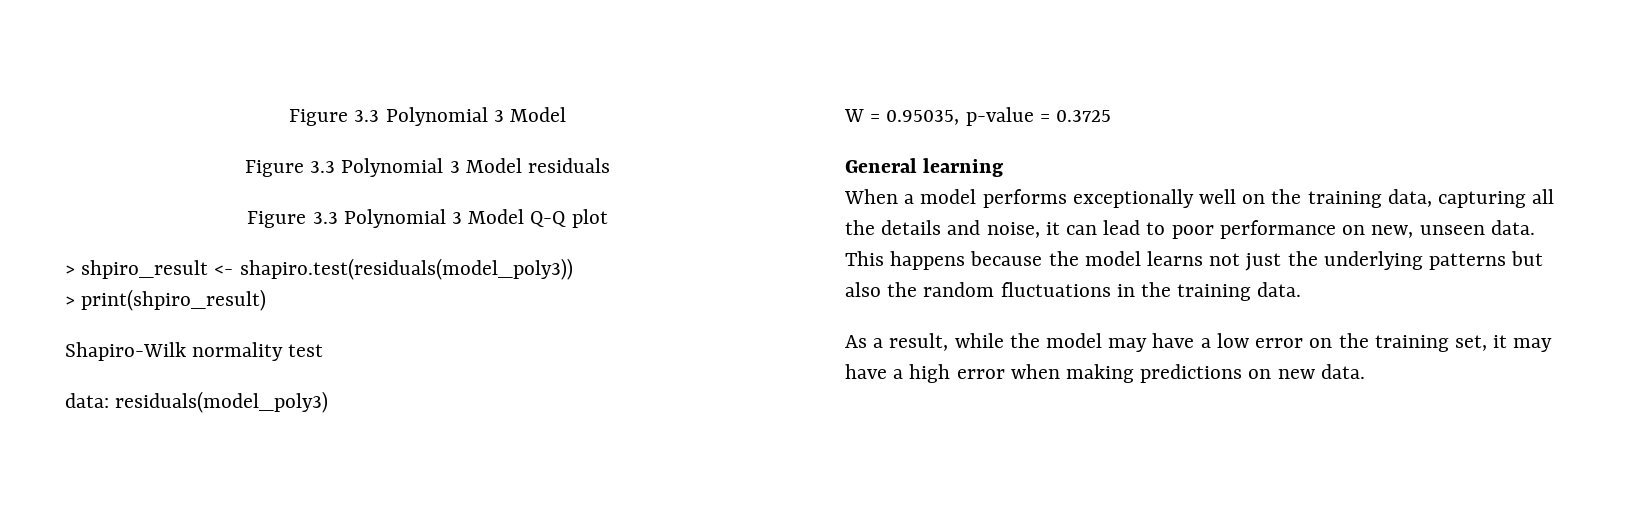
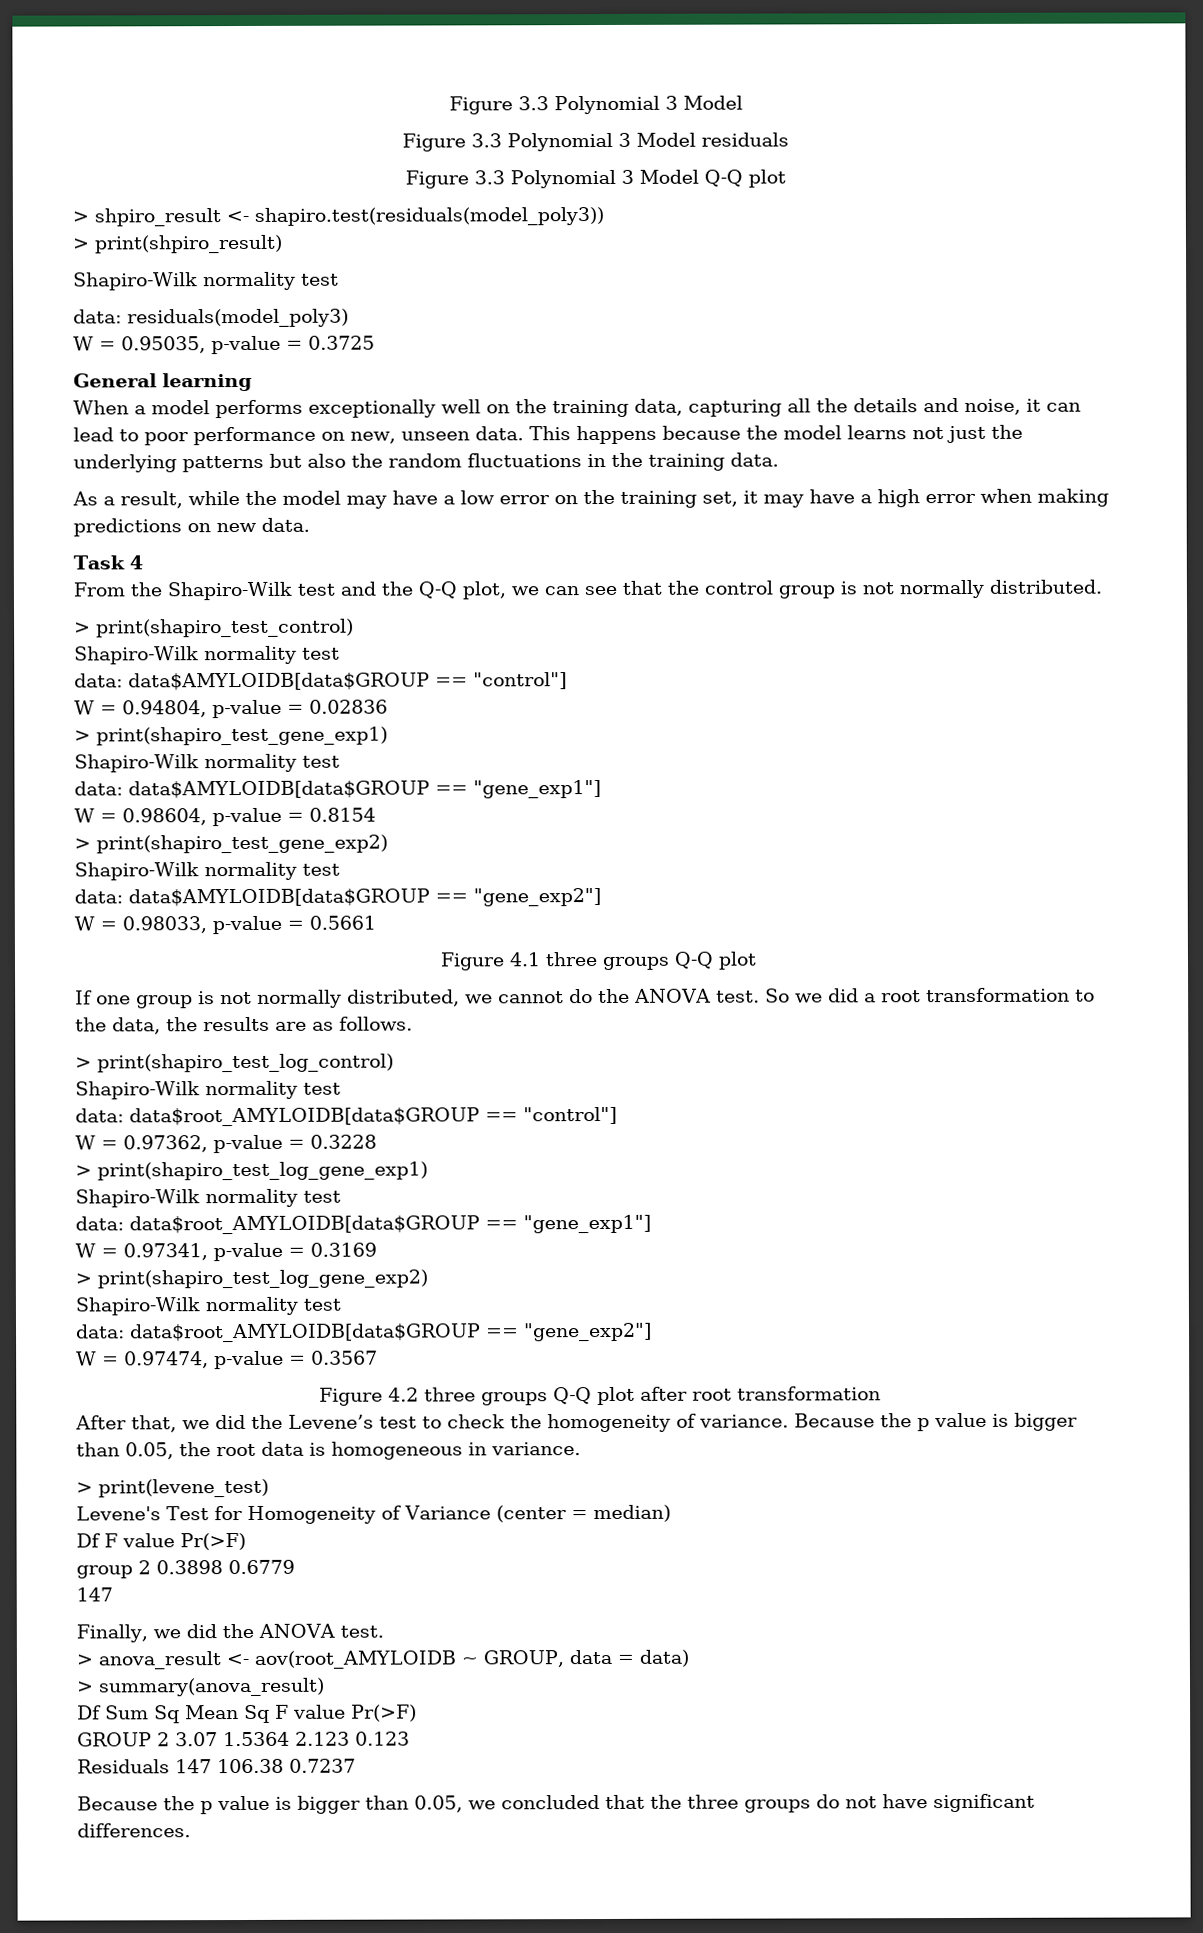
+ Task 4
+ From the Shapiro-Wilk test and the Q-Q plot, we can see that the control group is not normally distributed.
+ > print(shapiro_test_control)
+ Shapiro-Wilk normality test
+ data: data$AMYLOIDB[data$GROUP == "control"]
+ W = 0.94804, p-value = 0.02836
+ > print(shapiro_test_gene_exp1)
+ Shapiro-Wilk normality test
+ data: data$AMYLOIDB[data$GROUP == "gene_exp1"]
+ W = 0.98604, p-value = 0.8154
+ > print(shapiro_test_gene_exp2)
+ Shapiro-Wilk normality test
+ data: data$AMYLOIDB[data$GROUP == "gene_exp2"]
+ W = 0.98033, p-value = 0.5661
+ Figure 4.1 three groups Q-Q plot
+ If one group is not normally distributed, we cannot do the ANOVA test. So we did a root transformation to the data, the results are as follows.
+ > print(shapiro_test_log_control)
+ Shapiro-Wilk normality test
+ data: data$root_AMYLOIDB[data$GROUP == "control"]
+ W = 0.97362, p-value = 0.3228
+ > print(shapiro_test_log_gene_exp1)
+ Shapiro-Wilk normality test
+ data: data$root_AMYLOIDB[data$GROUP == "gene_exp1"]
+ W = 0.97341, p-value = 0.3169
+ > print(shapiro_test_log_gene_exp2)
+ Shapiro-Wilk normality test
+ data: data$root_AMYLOIDB[data$GROUP == "gene_exp2"]
+ W = 0.97474, p-value = 0.3567
+ Figure 4.2 three groups Q-Q plot after root transformation
+ After that, we did the Levene’s test to check the homogeneity of variance. Because the p value is bigger than 0.05, the root data is homogeneous in variance.
+ > print(levene_test)
+ Levene's Test for Homogeneity of Variance (center = median)
+ Df F value Pr(>F)
+ group 2 0.3898 0.6779
+ 147
+ Finally, we did the ANOVA test.
+ > anova_result <- aov(root_AMYLOIDB ~ GROUP, data = data)
+ > summary(anova_result)
+ Df Sum Sq Mean Sq F value Pr(>F)
+ GROUP 2 3.07 1.5364 2.123 0.123
+ Residuals 147 106.38 0.7237
+ Because the p value is bigger than 0.05, we concluded that the three groups do not have significant differences.

